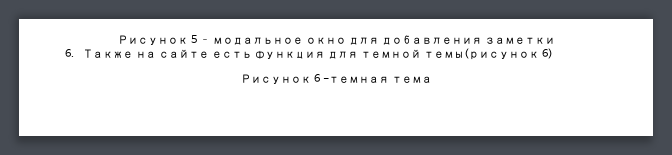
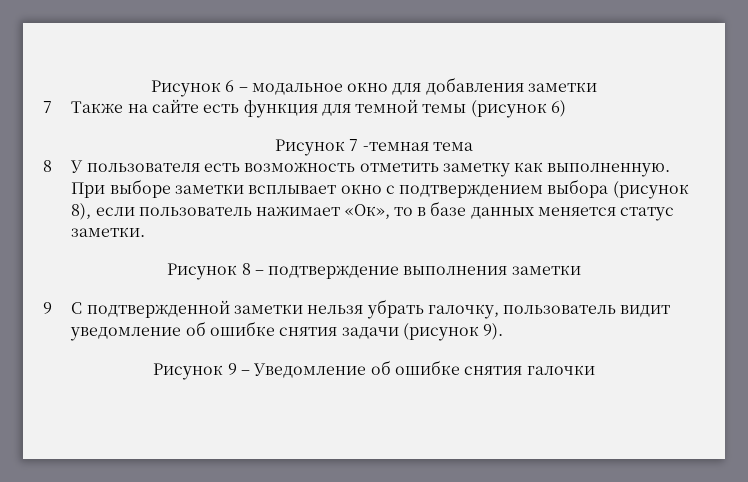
- Рисунок 5 – модальное окно для добавления заметки
+ Рисунок 6 – модальное окно для добавления заметки
- 6. Также на сайте есть функция для темной темы(рисунок 6)
+ 7 Также на сайте есть функция для темной темы (рисунок 6)
- Рисунок 6 -темная тема
+ Рисунок 7 -темная тема
+ 8 У пользователя есть возможность отметить заметку как выполненную. При выборе заметки всплывает окно с подтверждением выбора (рисунок 8), если пользователь нажимает «Ок», то в базе данных меняется статус заметки.
+ Рисунок 8 – подтверждение выполнения заметки
+ 9 С подтвержденной заметки нельзя убрать галочку, пользователь видит уведомление об ошибке снятия задачи (рисунок 9).
+ Рисунок 9 – Уведомление об ошибке снятия галочки

